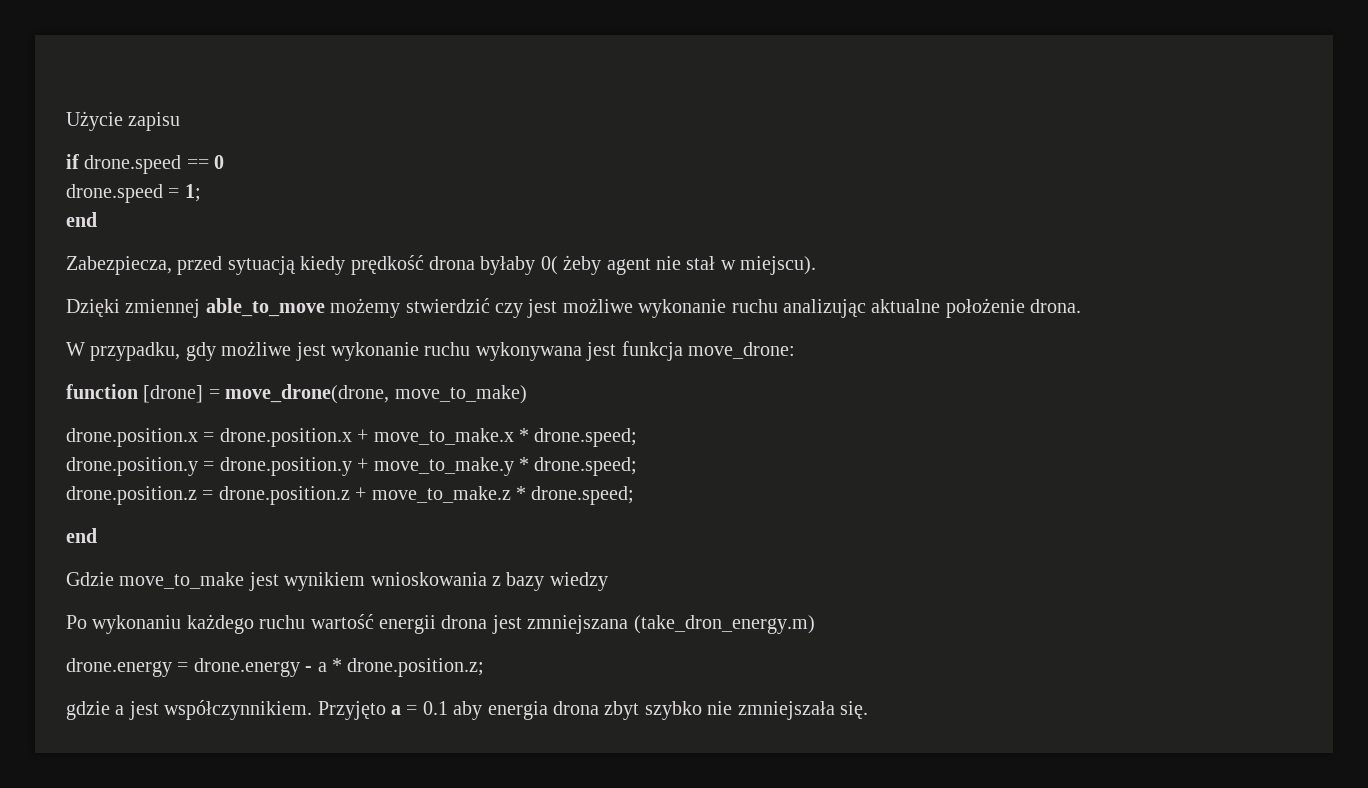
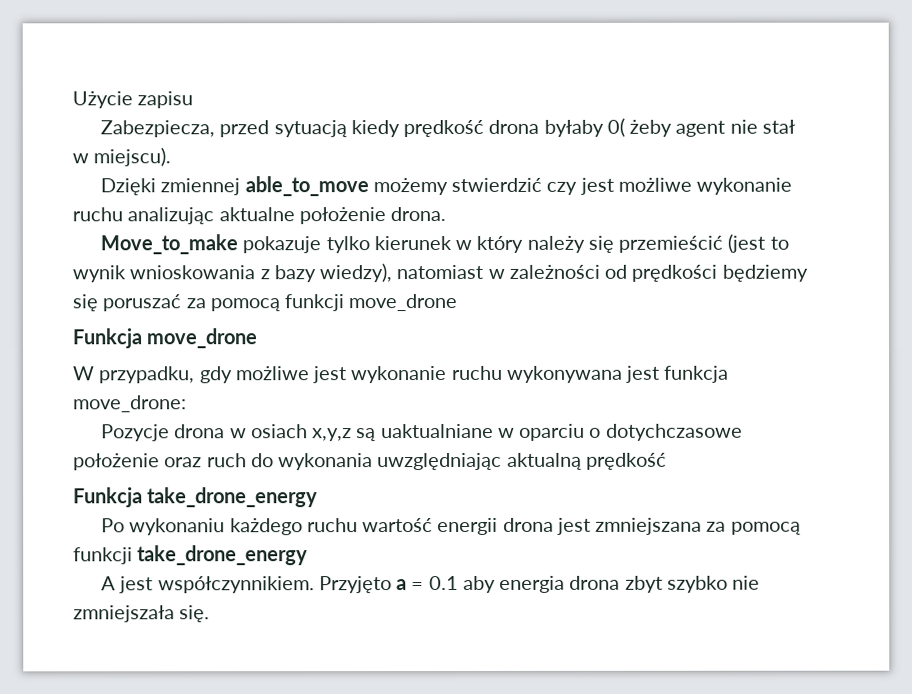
- if drone.speed == 0
- drone.speed = 1;
- end
+ Move_to_make pokazuje tylko kierunek w który należy się przemieścić (jest to wynik wnioskowania z bazy wiedzy), natomiast w zależności od prędkości będziemy się poruszać za pomocą funkcji move_drone
+ Funkcja move_drone
- function [drone] = move_drone(drone, move_to_make)
- drone.position.x = drone.position.x + move_to_make.x * drone.speed;
- drone.position.y = drone.position.y + move_to_make.y * drone.speed;
- drone.position.z = drone.position.z + move_to_make.z * drone.speed;
- end
- Gdzie move_to_make jest wynikiem wnioskowania z bazy wiedzy
+ Pozycje drona w osiach x,y,z są uaktualniane w oparciu o dotychczasowe położenie oraz ruch do wykonania uwzględniając aktualną prędkość
+ Funkcja take_drone_energy
- Po wykonaniu każdego ruchu wartość energii drona jest zmniejszana (take_dron_energy.m)
- drone.energy = drone.energy - a * drone.position.z;
- gdzie a jest współczynnikiem.
+ Po wykonaniu każdego ruchu wartość energii drona jest zmniejszana za pomocą funkcji take_drone_energy
+ A jest współczynnikiem.

